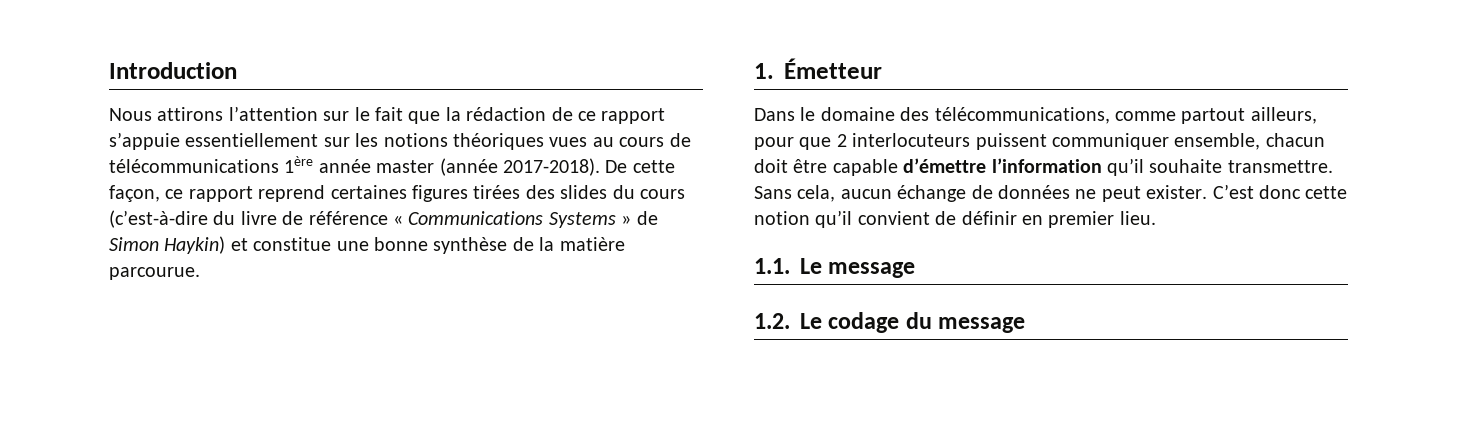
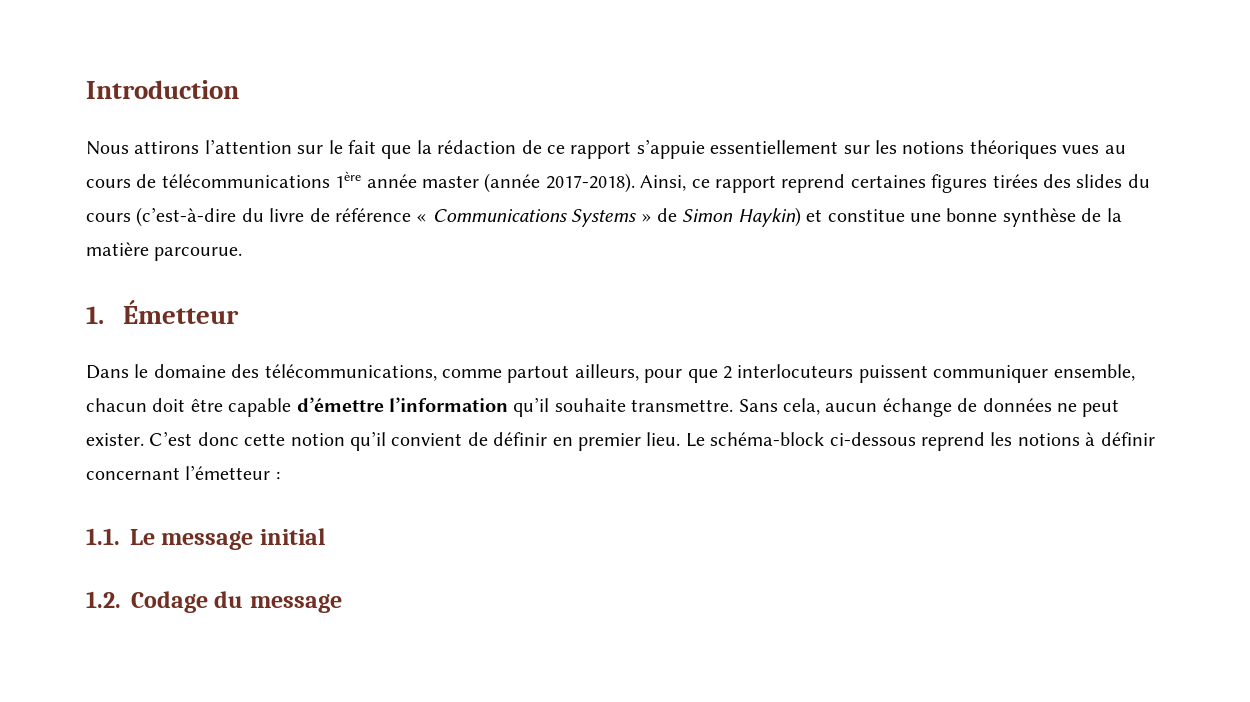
- De cette façon, ce rapport reprend certaines figures tirées des slides du cours (c’est-à-dire du livre de référence « Communications Systems » de Simon Haykin) et constitue une bonne synthèse de la matière parcourue.
+ Ainsi, ce rapport reprend certaines figures tirées des slides du cours (c’est-à-dire du livre de référence « Communications Systems » de Simon Haykin) et constitue une bonne synthèse de la matière parcourue.
+ Le schéma-block ci-dessous reprend les notions à définir concernant l’émetteur :
- 1.1. Le message
+ 1.1. Le message initial
- 1.2. Le codage du message
+ 1.2. Codage du message

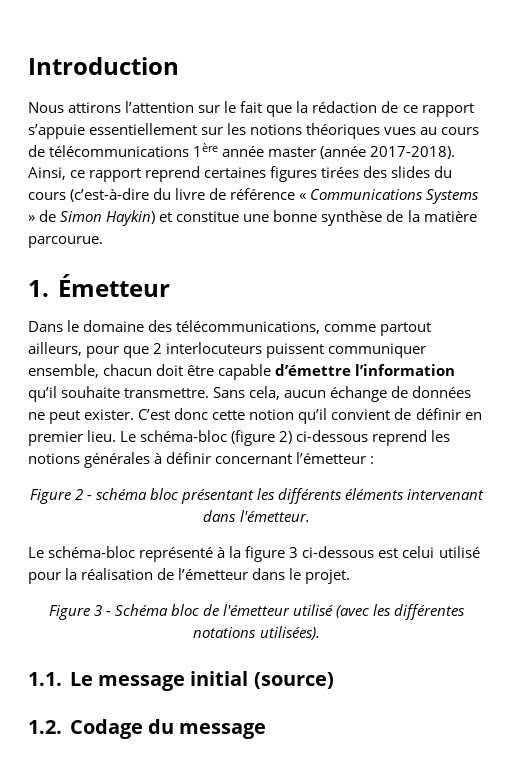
- Le schéma-block ci-dessous reprend les notions à définir concernant l’émetteur :
+ Le schéma-bloc (figure 2) ci-dessous reprend les notions générales à définir concernant l’émetteur :
+ Figure 2 - schéma bloc présentant les différents éléments intervenant dans l'émetteur.
+ Le schéma-bloc représenté à la figure 3 ci-dessous est celui utilisé pour la réalisation de l’émetteur dans le projet.
+ Figure 3 - Schéma bloc de l'émetteur utilisé (avec les différentes notations utilisées).
- 1.1. Le message initial
+ 1.1. Le message initial (source)

